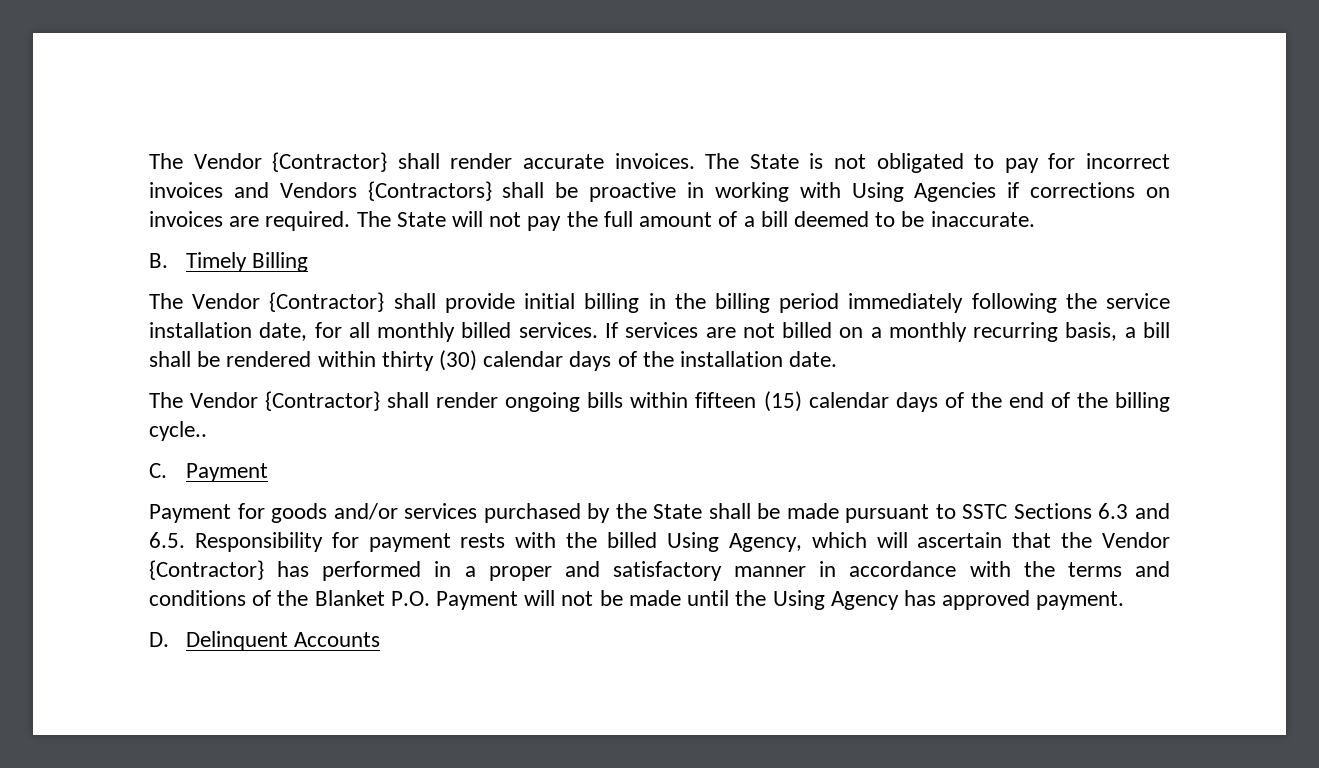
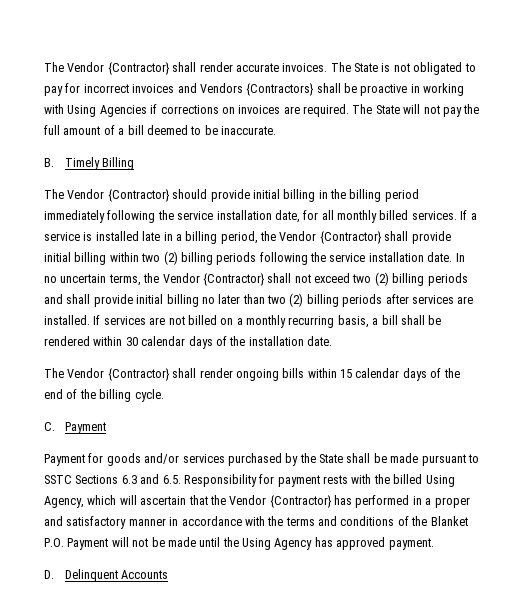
- The Vendor {Contractor} shall provide initial billing in the billing period immediately following the service installation date, for all monthly billed services.
+ The Vendor {Contractor} should provide initial billing in the billing period immediately following the service installation date, for all monthly billed services.
- If services are not billed on a monthly recurring basis, a bill shall be rendered within thirty (30) calendar days of the installation date.
+ If a service is installed late in a billing period, the Vendor {Contractor} shall provide initial billing within two (2) billing periods following the service installation date. In no uncertain terms, the Vendor {Contractor} shall not exceed two (2) billing periods and shall provide initial billing no later than two (2) billing periods after services are installed. If services are not billed on a monthly recurring basis, a bill shall be rendered within 30 calendar days of the installation date.
- The Vendor {Contractor} shall render ongoing bills within fifteen (15) calendar days of the end of the billing cycle..
+ The Vendor {Contractor} shall render ongoing bills within 15 calendar days of the end of the billing cycle.

